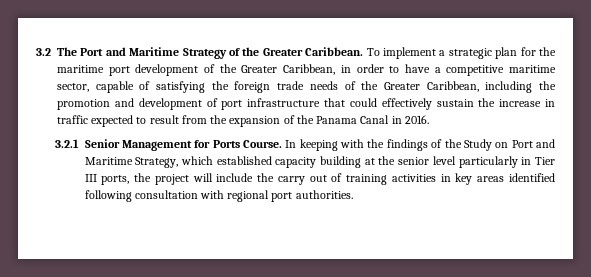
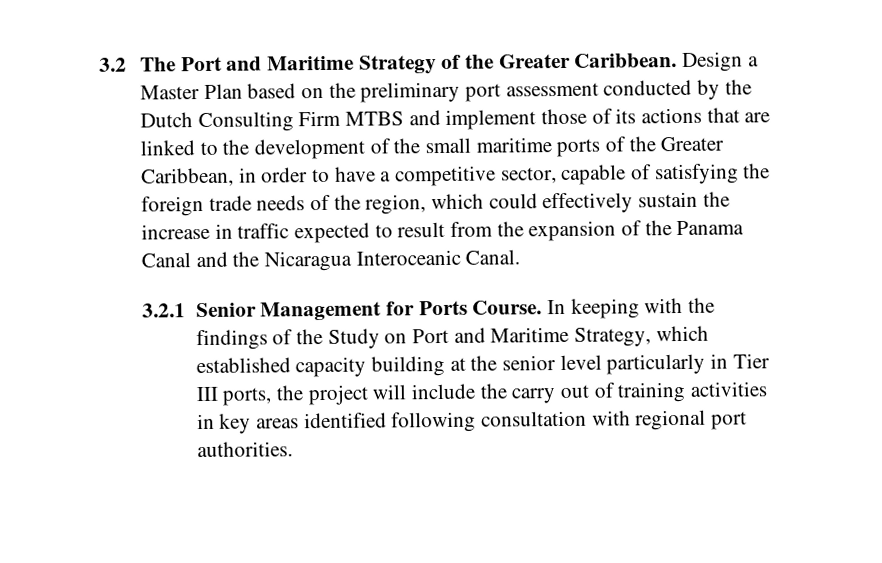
- To implement a strategic plan for the maritime port development of the Greater Caribbean, in order to have a competitive maritime sector, capable of satisfying the foreign trade needs of the Greater Caribbean, including the promotion and development of port infrastructure that could effectively sustain the increase in traffic expected to result from the expansion of the Panama Canal in 2016.
+ Design a Master Plan based on the preliminary port assessment conducted by the Dutch Consulting Firm MTBS and implement those of its actions that are linked to the development of the small maritime ports of the Greater Caribbean, in order to have a competitive sector, capable of satisfying the foreign trade needs of the region, which could effectively sustain the increase in traffic expected to result from the expansion of the Panama Canal and the Nicaragua Interoceanic Canal.

